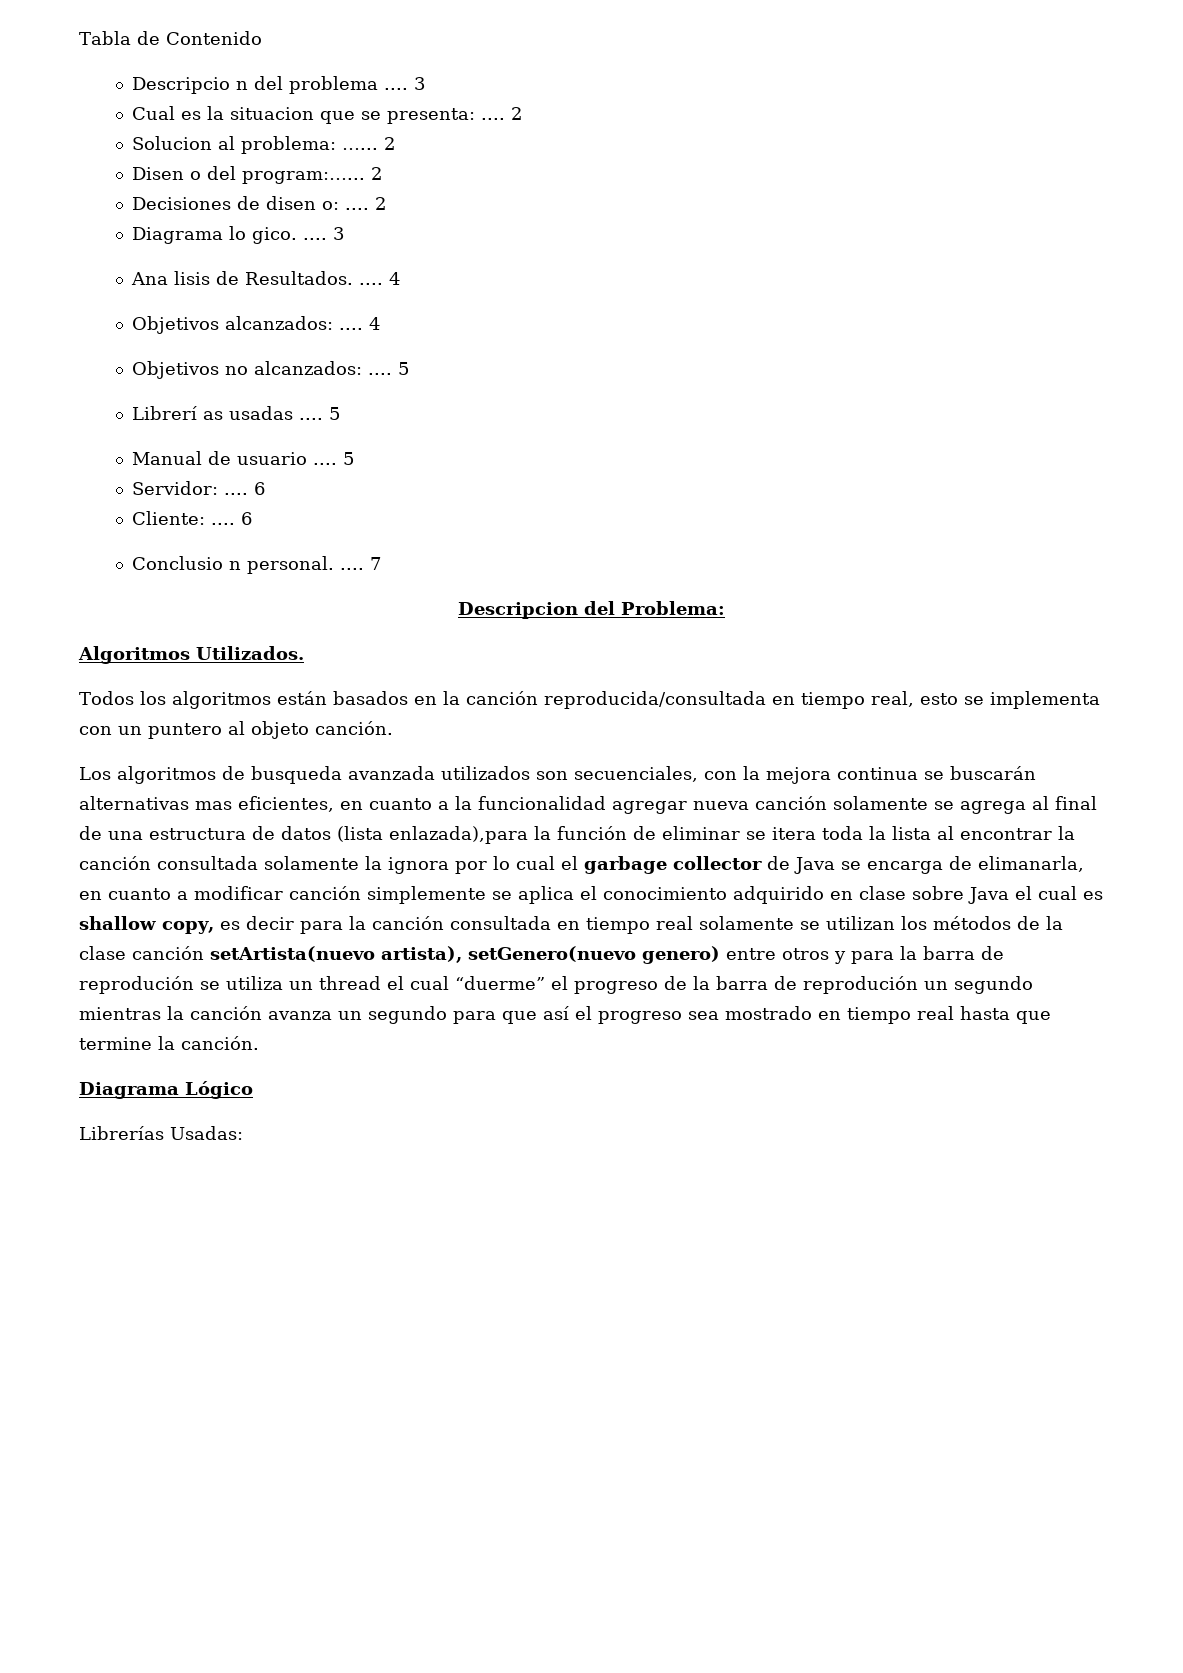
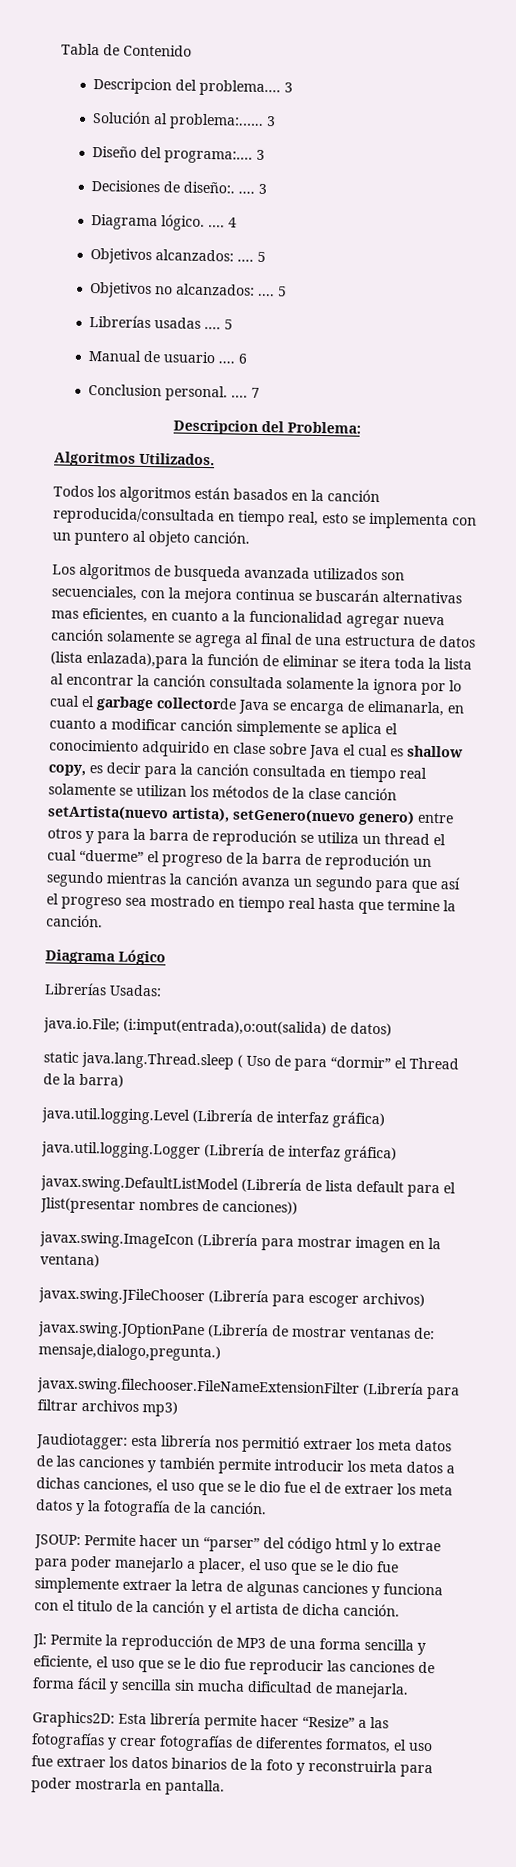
- Descripcio n del problema .... 3
- Cual es la situacion que se presenta: .... 2
- Solucion al problema: …... 2
- Disen o del program:…... 2
- Decisiones de disen o: .... 2
- Diagrama lo gico. .... 3
- Ana lisis de Resultados. ....
+ Descripcion del problema.... 3
+ Solución al problema:.….. 3
+ Diseño del programa:.... 3
+ Decisiones de diseño:. .... 3
+ Diagrama lógico. ....
- Objetivos alcanzados: .... 4
+ Objetivos alcanzados: .... 5
- Librerí as usadas ....
+ Librerías usadas ....
- Manual de usuario .... 5
- Servidor: .... 6
- Cliente: .... 6
- Conclusio n personal. ....
+ Manual de usuario .... 6
+ Conclusion personal. ....
- Los algoritmos de busqueda avanzada utilizados son secuenciales, con la mejora continua se buscarán alternativas mas eficientes, en cuanto a la funcionalidad agregar nueva canción solamente se agrega al final de una estructura de datos (lista enlazada),para la función de eliminar se itera toda la lista al encontrar la canción consultada solamente la ignora por lo cual el garbage collector de Java se encarga de elimanarla, en cuanto a modificar canción simplemente se aplica el conocimiento adquirido en clase sobre Java el cual es shallow copy, es decir para la canción consultada en tiempo real solamente se utilizan los métodos de la clase canción setArtista(nuevo artista), setGenero(nuevo genero) entre otros y para la barra de reprodución se utiliza un thread el cual “duerme” el progreso de la barra de reprodución un segundo mientras la canción avanza un segundo para que así el progreso sea mostrado en tiempo real hasta que termine la canción.
+ Los algoritmos de busqueda avanzada utilizados son secuenciales, con la mejora continua se buscarán alternativas mas eficientes, en cuanto a la funcionalidad agregar nueva canción solamente se agrega al final de una estructura de datos (lista enlazada),para la función de eliminar se itera toda la lista al encontrar la canción consultada solamente la ignora por lo cual el garbage collectorde Java se encarga de elimanarla, en cuanto a modificar canción simplemente se aplica el conocimiento adquirido en clase sobre Java el cual es shallow copy, es decir para la canción consultada en tiempo real solamente se utilizan los métodos de la clase canción setArtista(nuevo artista), setGenero(nuevo genero) entre otros y para la barra de reprodución se utiliza un thread el cual “duerme” el progreso de la barra de reprodución un segundo mientras la canción avanza un segundo para que así el progreso sea mostrado en tiempo real hasta que termine la canción.
+ java.io.File; (i:imput(entrada),o:out(salida) de datos)
+ static java.lang.Thread.sleep ( Uso de para “dormir” el Thread de la barra)
+ java.util.logging.Level (Librería de interfaz gráfica)
+ java.util.logging.Logger (Librería de interfaz gráfica)
+ javax.swing.DefaultListModel (Librería de lista default para el Jlist(presentar nombres de canciones))
+ javax.swing.ImageIcon (Librería para mostrar imagen en la ventana)
+ javax.swing.JFileChooser (Librería para escoger archivos)
+ javax.swing.JOptionPane (Librería de mostrar ventanas de: mensaje,dialogo,pregunta.)
+ javax.swing.filechooser.FileNameExtensionFilter (Librería para filtrar archivos mp3)
+ Jaudiotagger: esta librería nos permitió extraer los meta datos de las canciones y también permite introducir los meta datos a dichas canciones, el uso que se le dio fue el de extraer los meta datos y la fotografía de la canción.
+ JSOUP: Permite hacer un “parser” del código html y lo extrae para poder manejarlo a placer, el uso que se le dio fue simplemente extraer la letra de algunas canciones y funciona con el titulo de la canción y el artista de dicha canción.
+ Jl: Permite la reproducción de MP3 de una forma sencilla y eficiente, el uso que se le dio fue reproducir las canciones de forma fácil y sencilla sin mucha dificultad de manejarla.
+ Graphics2D: Esta librería permite hacer “Resize” a las fotografías y crear fotografías de diferentes formatos, el uso fue extraer los datos binarios de la foto y reconstruirla para poder mostrarla en pantalla.

